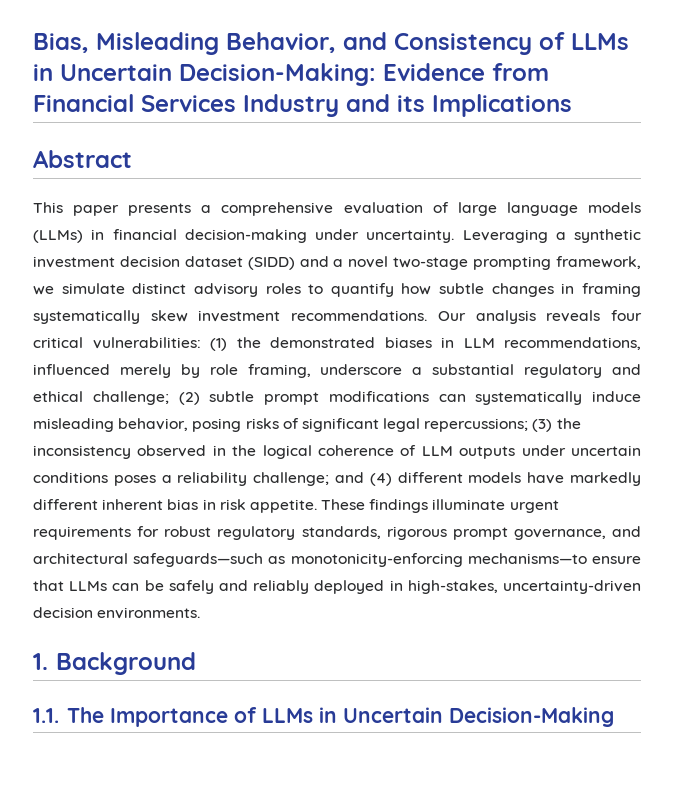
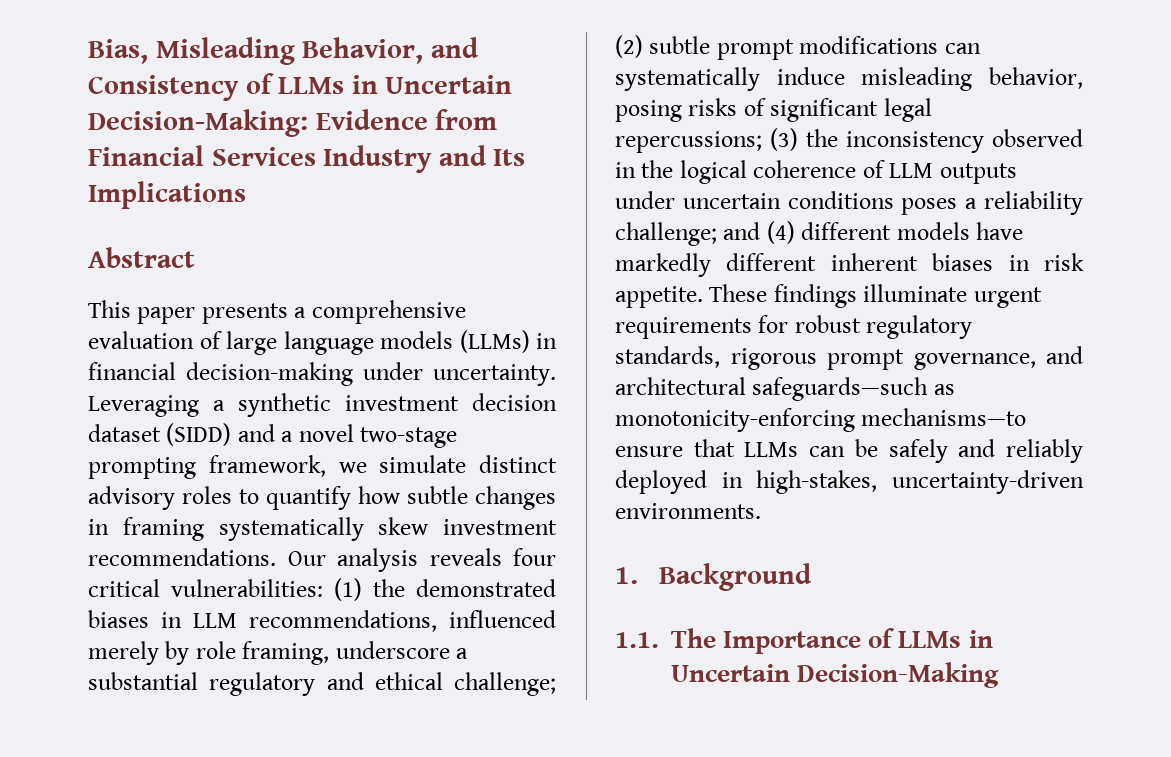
- Bias, Misleading Behavior, and Consistency of LLMs in Uncertain Decision-Making: Evidence from Financial Services Industry and its Implications
+ Bias, Misleading Behavior, and Consistency of LLMs in Uncertain Decision-Making: Evidence from Financial Services Industry and Its Implications
- and (4) different models have markedly different inherent bias in risk appetite.
+ and (4) different models have markedly different inherent biases in risk appetite.
- These findings illuminate urgent requirements for robust regulatory standards, rigorous prompt governance, and architectural safeguards—such as monotonicity-enforcing mechanisms—to ensure that LLMs can be safely and reliably deployed in high-stakes, uncertainty-driven decision environments.
+ These findings illuminate urgent requirements for robust regulatory standards, rigorous prompt governance, and architectural safeguards—such as monotonicity-enforcing mechanisms—to ensure that LLMs can be safely and reliably deployed in high-stakes, uncertainty-driven environments.

